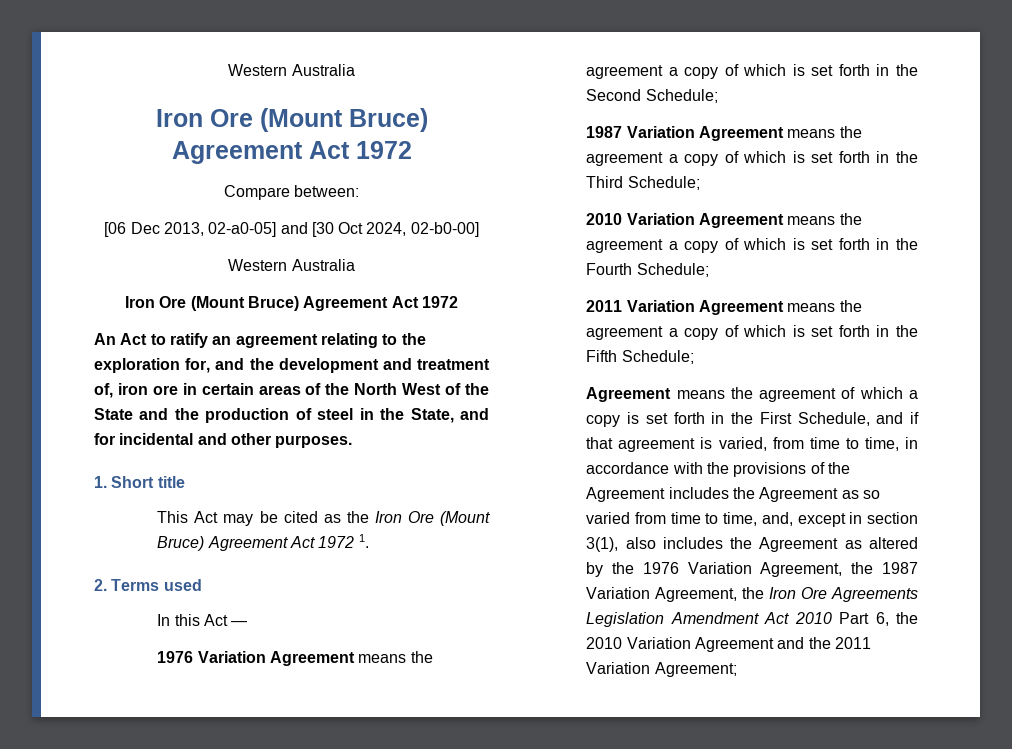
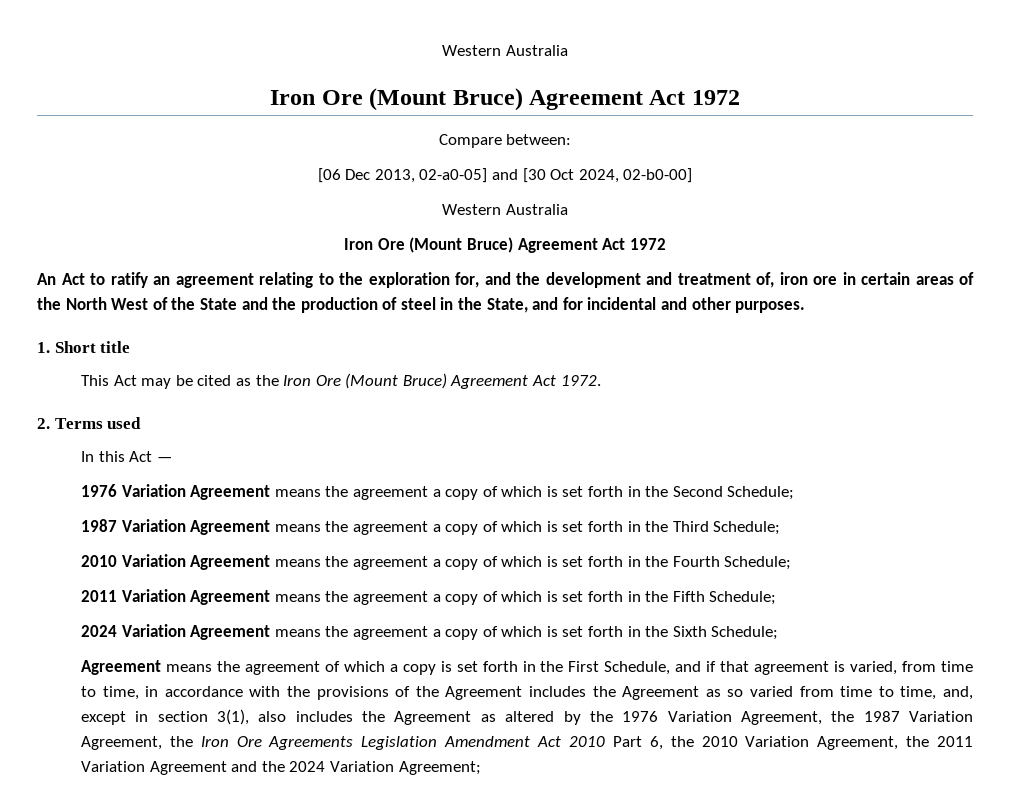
- This Act may be cited as the Iron Ore (Mount Bruce) Agreement Act 1972 1.
+ This Act may be cited as the Iron Ore (Mount Bruce) Agreement Act 1972.
+ 2024 Variation Agreement means the agreement a copy of which is set forth in the Sixth Schedule;
- Agreement means the agreement of which a copy is set forth in the First Schedule, and if that agreement is varied, from time to time, in accordance with the provisions of the Agreement includes the Agreement as so varied from time to time, and, except in section 3(1), also includes the Agreement as altered by the 1976 Variation Agreement, the 1987 Variation Agreement, the Iron Ore Agreements Legislation Amendment Act 2010 Part 6, the 2010 Variation Agreement and the 2011 Variation Agreement;
+ Agreement means the agreement of which a copy is set forth in the First Schedule, and if that agreement is varied, from time to time, in accordance with the provisions of the Agreement includes the Agreement as so varied from time to time, and, except in section 3(1), also includes the Agreement as altered by the 1976 Variation Agreement, the 1987 Variation Agreement, the Iron Ore Agreements Legislation Amendment Act 2010 Part 6, the 2010 Variation Agreement, the 2011 Variation Agreement and the 2024 Variation Agreement;

